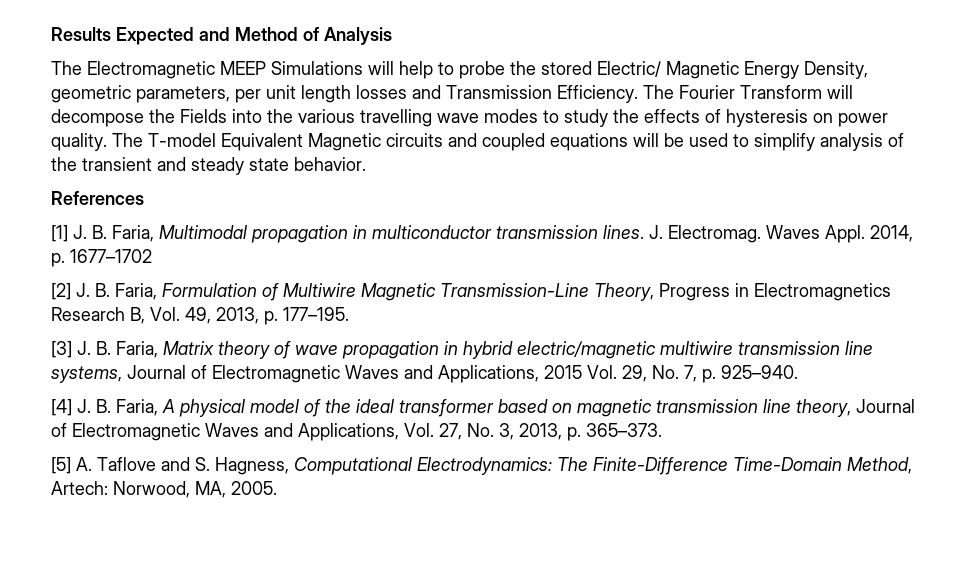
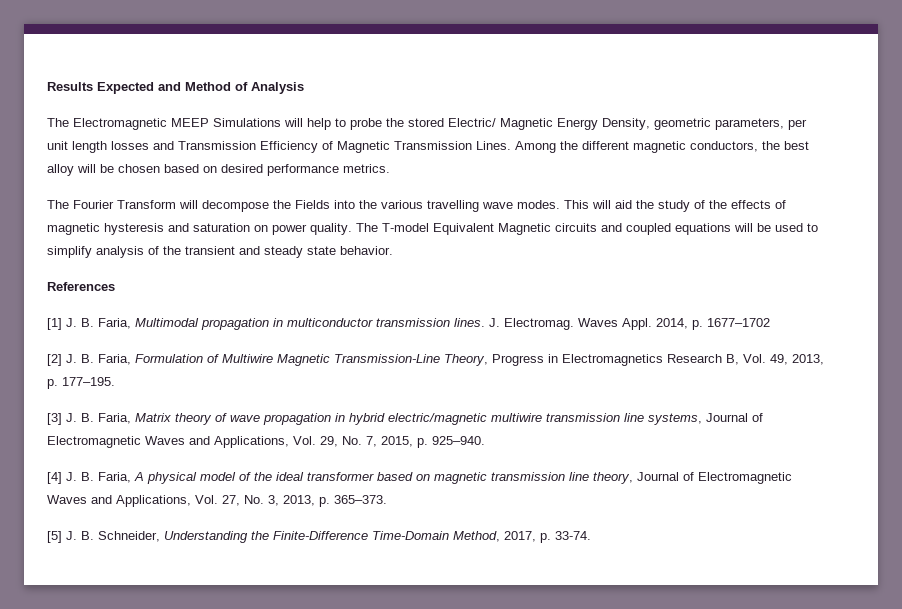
- The Electromagnetic MEEP Simulations will help to probe the stored Electric/ Magnetic Energy Density, geometric parameters, per unit length losses and Transmission Efficiency. The Fourier Transform will decompose the Fields into the various travelling wave modes to study the effects of hysteresis on power quality.
+ The Electromagnetic MEEP Simulations will help to probe the stored Electric/ Magnetic Energy Density, geometric parameters, per unit length losses and Transmission Efficiency of Magnetic Transmission Lines. Among the different magnetic conductors, the best alloy will be chosen based on desired performance metrics.
+ The Fourier Transform will decompose the Fields into the various travelling wave modes. This will aid the study of the effects of magnetic hysteresis and saturation on power quality.
- [3] J. B. Faria, Matrix theory of wave propagation in hybrid electric/magnetic multiwire transmission line systems, Journal of Electromagnetic Waves and Applications, 2015 Vol. 29, No. 7, p. 925–940.
+ [3] J. B. Faria, Matrix theory of wave propagation in hybrid electric/magnetic multiwire transmission line systems, Journal of Electromagnetic Waves and Applications, Vol. 29, No. 7, 2015, p. 925–940.
- [5] A. Taflove and S. Hagness, Computational Electrodynamics: The Finite-Difference Time-Domain Method, Artech: Norwood, MA, 2005.
+ [5] J. B. Schneider, Understanding the Finite-Difference Time-Domain Method, 2017, p. 33-74.

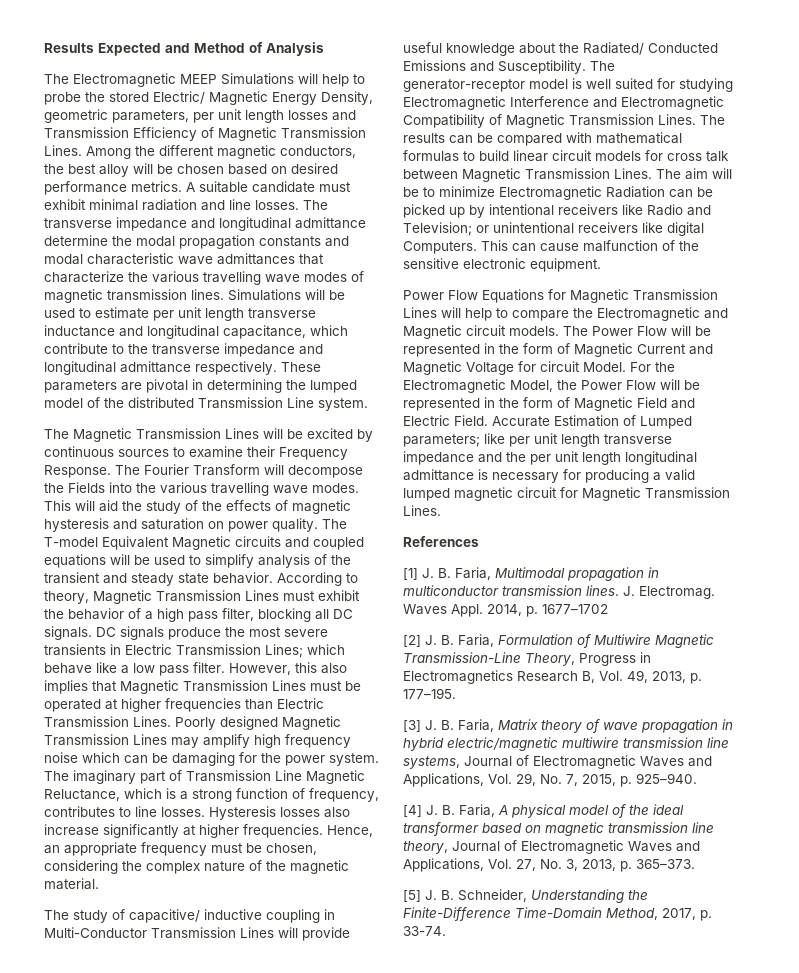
- Among the different magnetic conductors, the best alloy will be chosen based on desired performance metrics.
- The Fourier Transform will decompose the Fields into the various travelling wave modes.
+ Among the different magnetic conductors, the best alloy will be chosen based on desired performance metrics. A suitable candidate must exhibit minimal radiation and line losses. The transverse impedance and longitudinal admittance determine the modal propagation constants and modal characteristic wave admittances that characterize the various travelling wave modes of magnetic transmission lines. Simulations will be used to estimate per unit length transverse inductance and longitudinal capacitance, which contribute to the transverse impedance and longitudinal admittance respectively. These parameters are pivotal in determining the lumped model of the distributed Transmission Line system.
+ The Magnetic Transmission Lines will be excited by continuous sources to examine their Frequency Response. The Fourier Transform will decompose the Fields into the various travelling wave modes.
+ According to theory, Magnetic Transmission Lines must exhibit the behavior of a high pass filter, blocking all DC signals. DC signals produce the most severe transients in Electric Transmission Lines; which behave like a low pass filter. However, this also implies that Magnetic Transmission Lines must be operated at higher frequencies than Electric Transmission Lines. Poorly designed Magnetic Transmission Lines may amplify high frequency noise which can be damaging for the power system. The imaginary part of Transmission Line Magnetic Reluctance, which is a strong function of frequency, contributes to line losses. Hysteresis losses also increase significantly at higher frequencies. Hence, an appropriate frequency must be chosen, considering the complex nature of the magnetic material.
+ The study of capacitive/ inductive coupling in Multi-Conductor Transmission Lines will provide useful knowledge about the Radiated/ Conducted Emissions and Susceptibility. The generator-receptor model is well suited for studying Electromagnetic Interference and Electromagnetic Compatibility of Magnetic Transmission Lines. The results can be compared with mathematical formulas to build linear circuit models for cross talk between Magnetic Transmission Lines. The aim will be to minimize Electromagnetic Radiation can be picked up by intentional receivers like Radio and Television; or unintentional receivers like digital Computers. This can cause malfunction of the sensitive electronic equipment.
+ Power Flow Equations for Magnetic Transmission Lines will help to compare the Electromagnetic and Magnetic circuit models. The Power Flow will be represented in the form of Magnetic Current and Magnetic Voltage for circuit Model. For the Electromagnetic Model, the Power Flow will be represented in the form of Magnetic Field and Electric Field. Accurate Estimation of Lumped parameters; like per unit length transverse impedance and the per unit length longitudinal admittance is necessary for producing a valid lumped magnetic circuit for Magnetic Transmission Lines.

